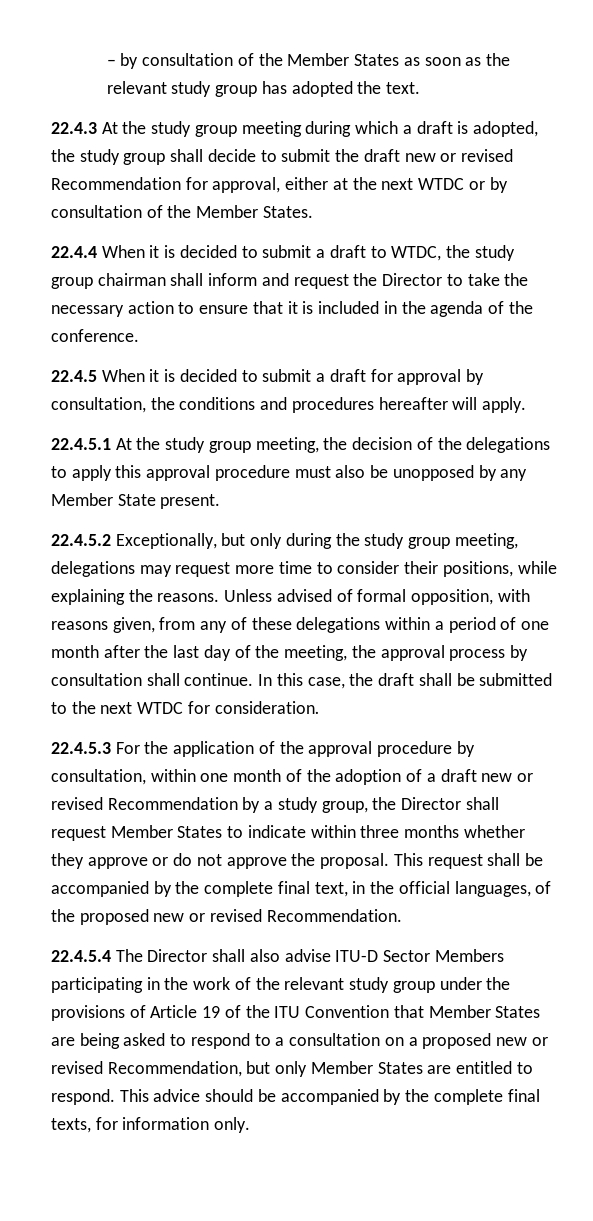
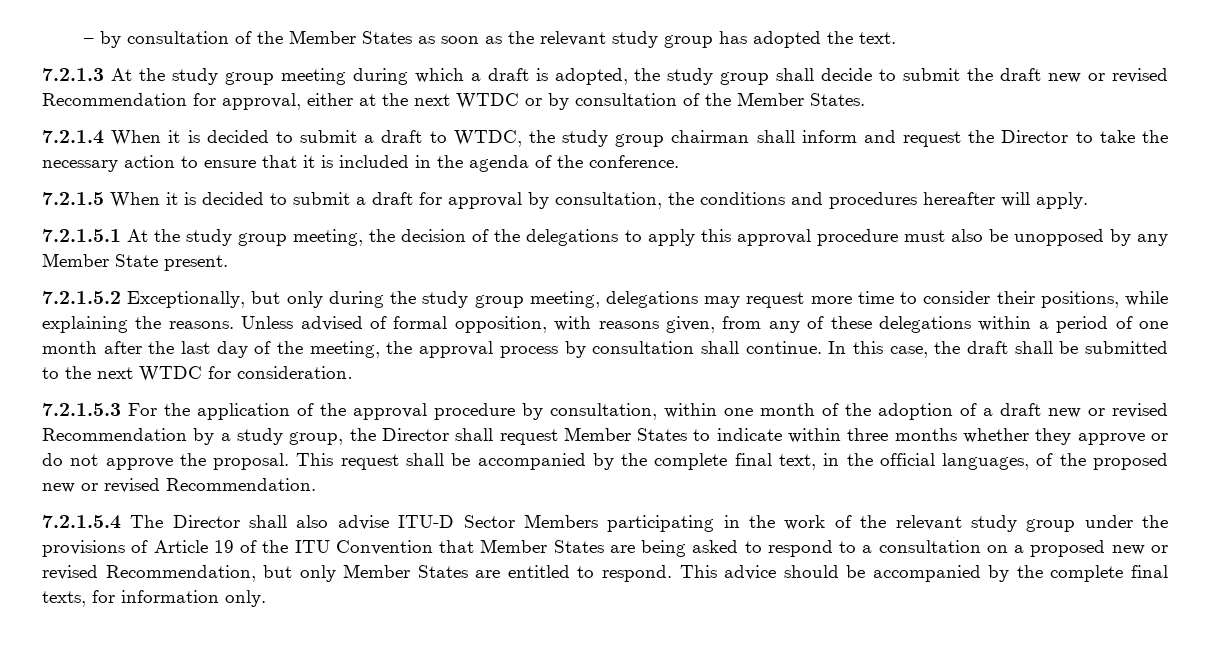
- 22.4.3 At the study group meeting during which a draft is adopted, the study group shall decide to submit the draft new or revised Recommendation for approval, either at the next WTDC or by consultation of the Member States.
+ 7.2.1.3 At the study group meeting during which a draft is adopted, the study group shall decide to submit the draft new or revised Recommendation for approval, either at the next WTDC or by consultation of the Member States.
- 22.4.4 When it is decided to submit a draft to WTDC, the study group chairman shall inform and request the Director to take the necessary action to ensure that it is included in the agenda of the conference.
+ 7.2.1.4 When it is decided to submit a draft to WTDC, the study group chairman shall inform and request the Director to take the necessary action to ensure that it is included in the agenda of the conference.
- 22.4.5 When it is decided to submit a draft for approval by consultation, the conditions and procedures hereafter will apply.
+ 7.2.1.5 When it is decided to submit a draft for approval by consultation, the conditions and procedures hereafter will apply.
- 22.4.5.1 At the study group meeting, the decision of the delegations to apply this approval procedure must also be unopposed by any Member State present.
+ 7.2.1.5.1 At the study group meeting, the decision of the delegations to apply this approval procedure must also be unopposed by any Member State present.
- 22.4.5.2 Exceptionally, but only during the study group meeting, delegations may request more time to consider their positions, while explaining the reasons.
+ 7.2.1.5.2 Exceptionally, but only during the study group meeting, delegations may request more time to consider their positions, while explaining the reasons.
- 22.4.5.3 For the application of the approval procedure by consultation, within one month of the adoption of a draft new or revised Recommendation by a study group, the Director shall request Member States to indicate within three months whether they approve or do not approve the proposal.
+ 7.2.1.5.3 For the application of the approval procedure by consultation, within one month of the adoption of a draft new or revised Recommendation by a study group, the Director shall request Member States to indicate within three months whether they approve or do not approve the proposal.
- 22.4.5.4 The Director shall also advise ITU-D Sector Members participating in the work of the relevant study group under the provisions of Article 19 of the ITU Convention that Member States are being asked to respond to a consultation on a proposed new or revised Recommendation, but only Member States are entitled to respond.
+ 7.2.1.5.4 The Director shall also advise ITU-D Sector Members participating in the work of the relevant study group under the provisions of Article 19 of the ITU Convention that Member States are being asked to respond to a consultation on a proposed new or revised Recommendation, but only Member States are entitled to respond.

